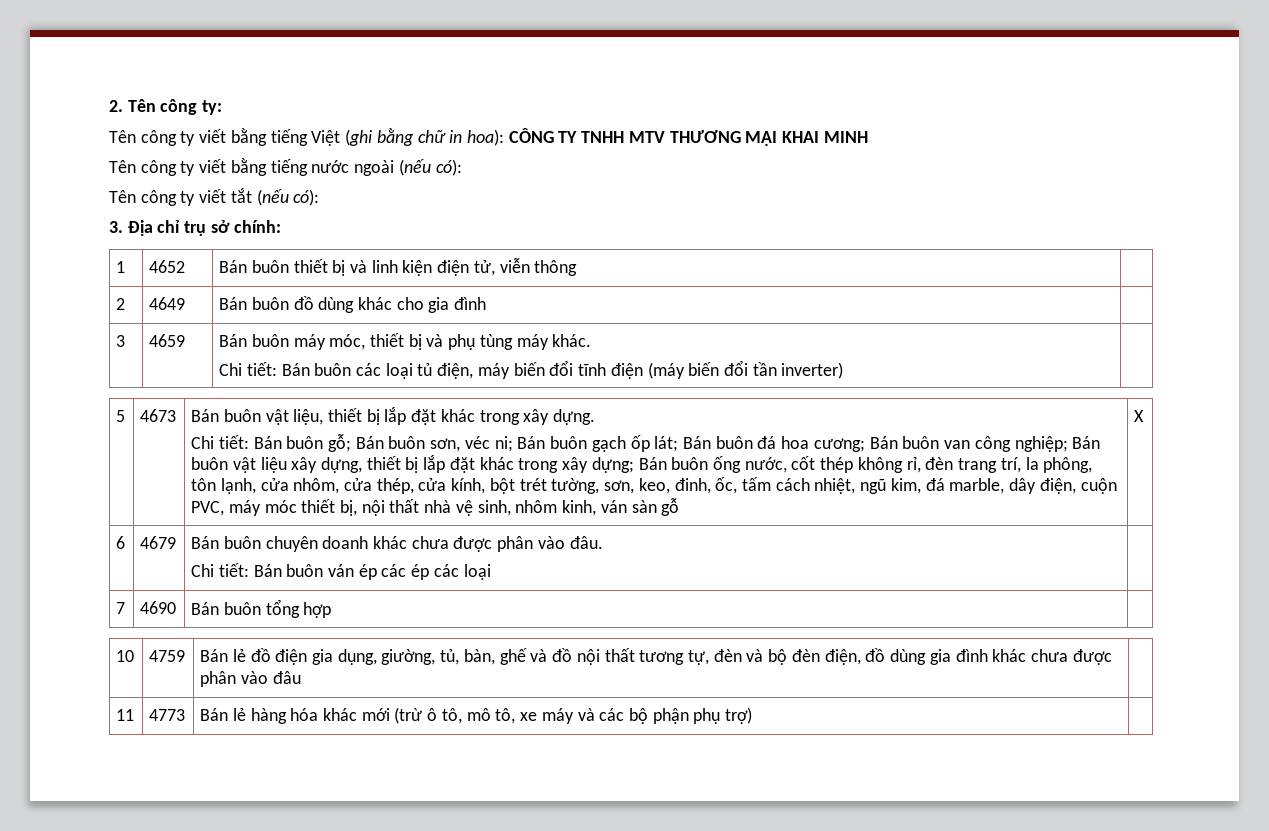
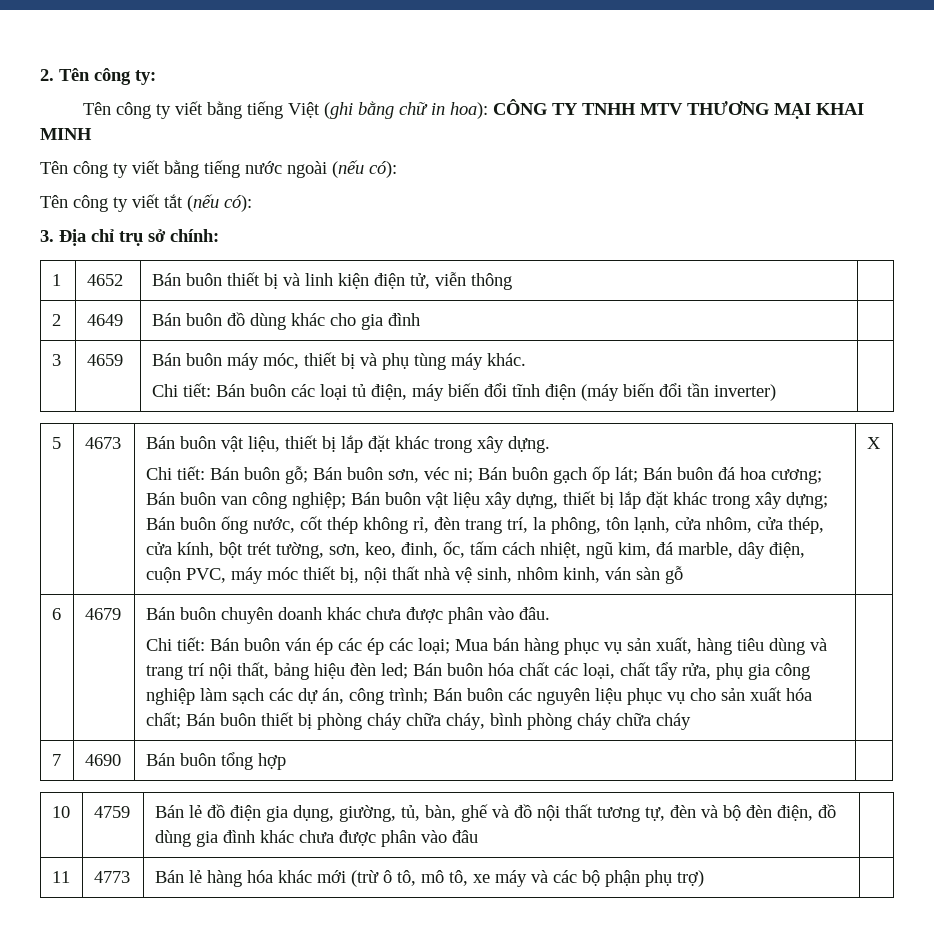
- Chi tiết: Bán buôn ván ép các ép các loại
+ Chi tiết: Bán buôn ván ép các ép các loại; Mua bán hàng phục vụ sản xuất, hàng tiêu dùng và trang trí nội thất, bảng hiệu đèn led; Bán buôn hóa chất các loại, chất tẩy rửa, phụ gia công nghiệp làm sạch các dự án, công trình; Bán buôn các nguyên liệu phục vụ cho sản xuất hóa chất; Bán buôn thiết bị phòng cháy chữa cháy, bình phòng cháy chữa cháy

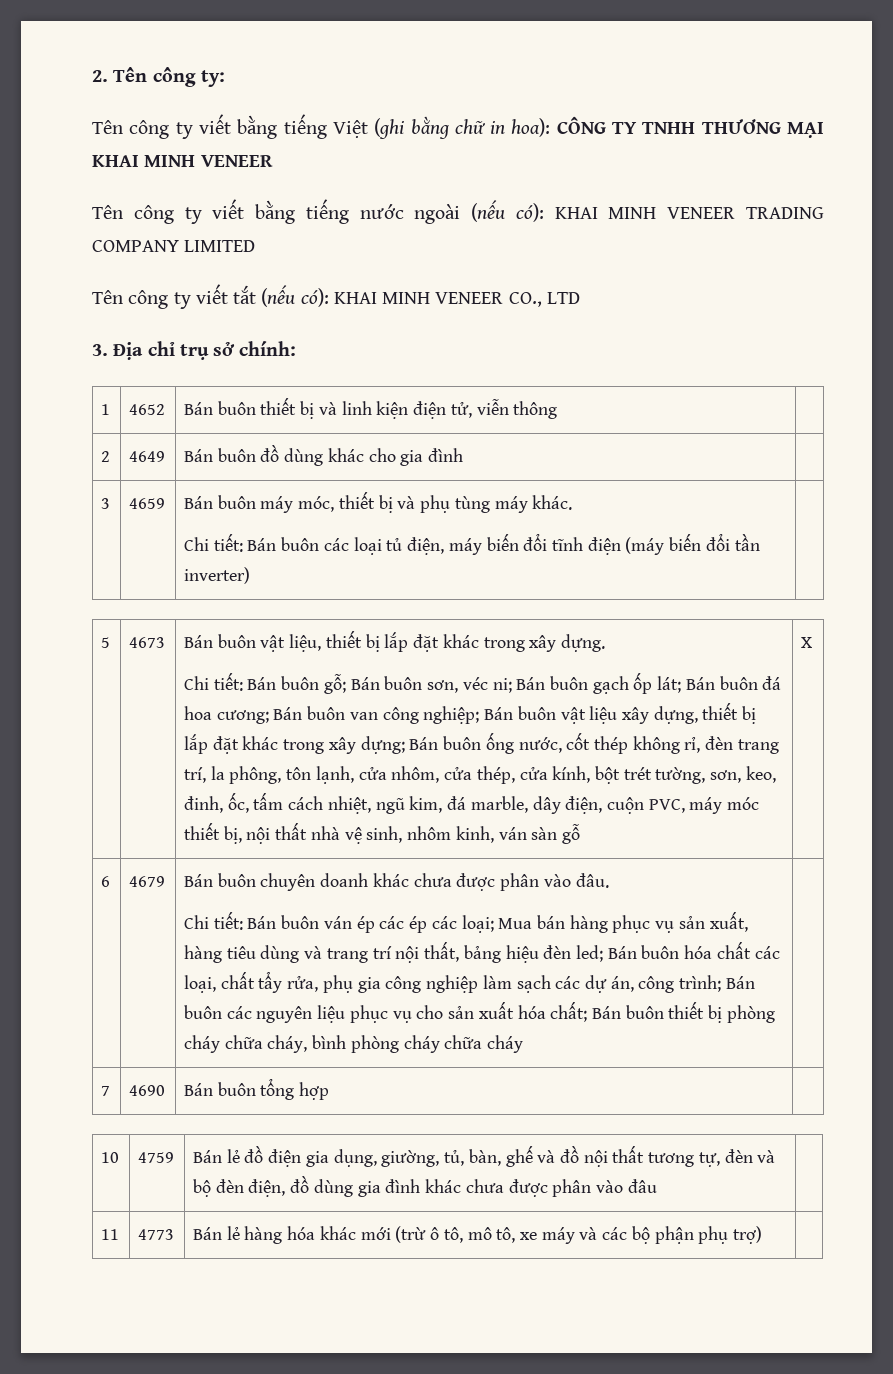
- Tên công ty viết bằng tiếng Việt (ghi bằng chữ in hoa): CÔNG TY TNHH MTV THƯƠNG MẠI KHAI MINH
+ Tên công ty viết bằng tiếng Việt (ghi bằng chữ in hoa): CÔNG TY TNHH THƯƠNG MẠI KHAI MINH VENEER
- Tên công ty viết bằng tiếng nước ngoài (nếu có):
+ Tên công ty viết bằng tiếng nước ngoài (nếu có): KHAI MINH VENEER TRADING COMPANY LIMITED
- Tên công ty viết tắt (nếu có):
+ Tên công ty viết tắt (nếu có): KHAI MINH VENEER CO., LTD

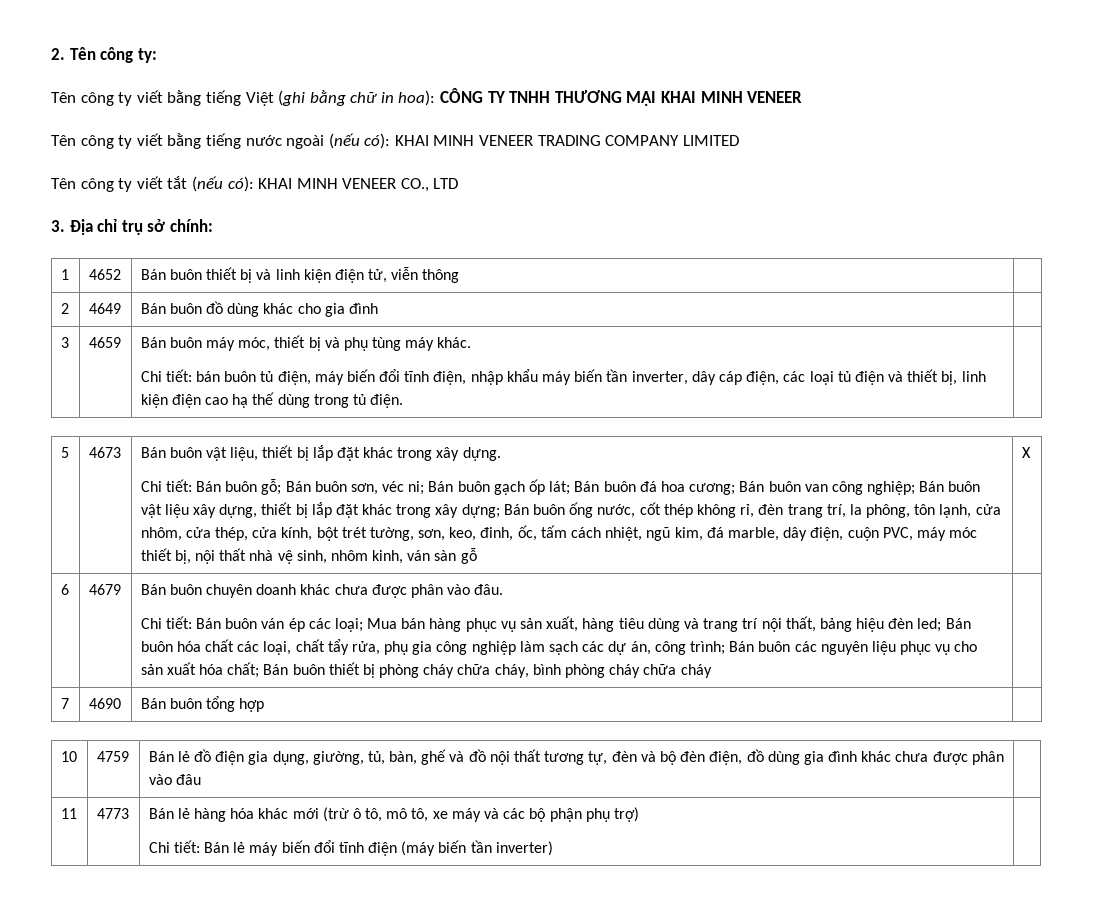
- Chi tiết: Bán buôn các loại tủ điện, máy biến đổi tĩnh điện (máy biến đổi tần inverter)
+ Chi tiết: bán buôn tủ điện, máy biến đổi tĩnh điện, nhập khẩu máy biến tần inverter, dây cáp điện, các loại tủ điện và thiết bị, linh kiện điện cao hạ thế dùng trong tủ điện.
- Bán buôn ván ép các ép các loại;
+ Bán buôn ván ép các loại;
- 11 | 4773 | Bán lẻ hàng hóa khác mới (trừ ô tô, mô tô, xe máy và các bộ phận phụ trợ) |
+ 11 | 4773 | Bán lẻ hàng hóa khác mới (trừ ô tô, mô tô, xe máy và các bộ phận phụ trợ)
+ Chi tiết: Bán lẻ máy biến đổi tĩnh điện (máy biến tần inverter) |

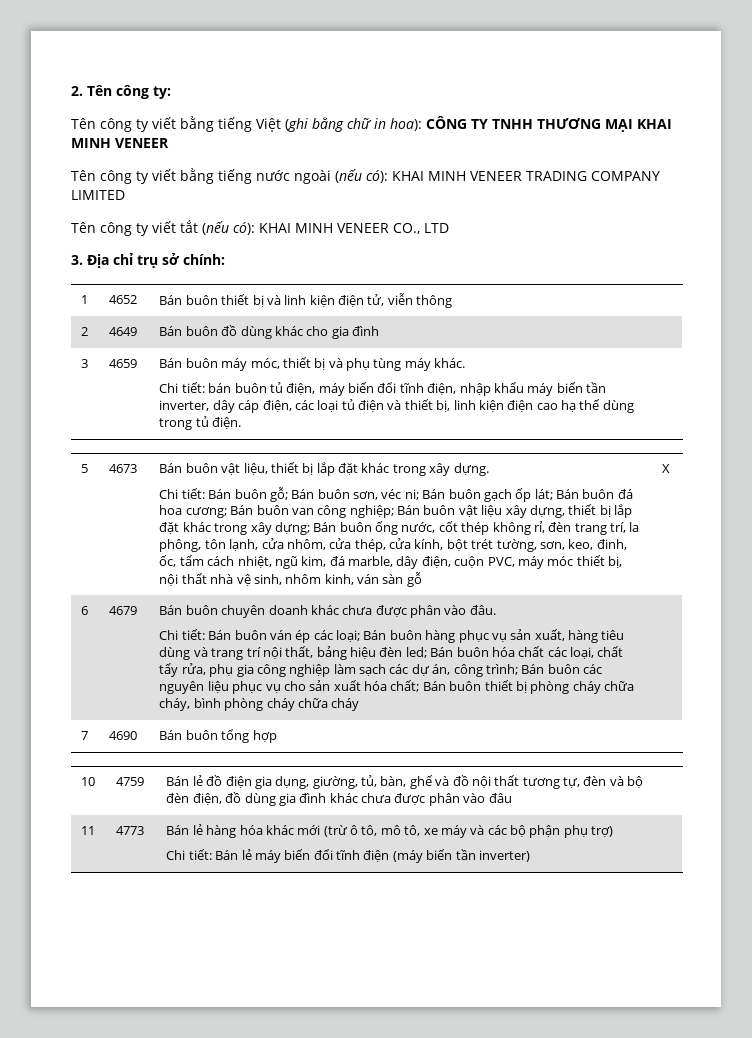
- Mua bán hàng phục vụ sản xuất, hàng tiêu dùng và trang trí nội thất, bảng hiệu đèn led;
+ Bán buôn hàng phục vụ sản xuất, hàng tiêu dùng và trang trí nội thất, bảng hiệu đèn led;

